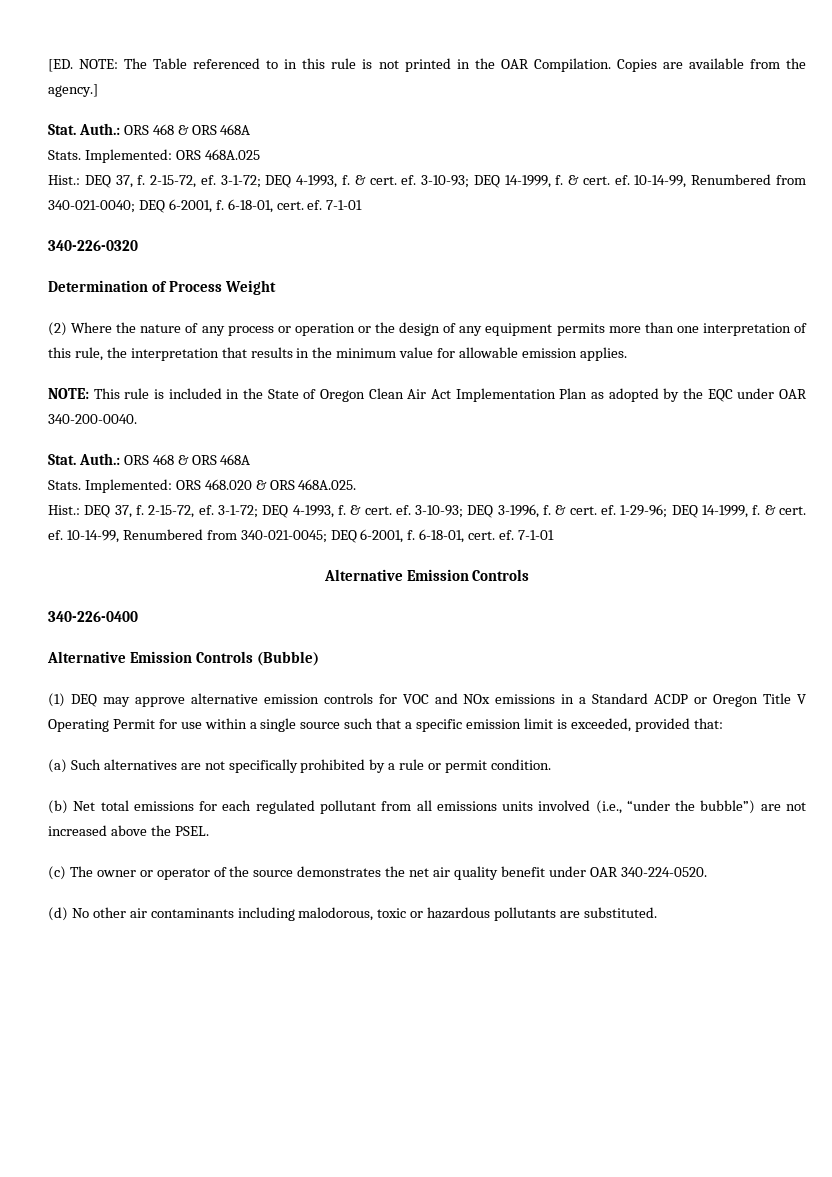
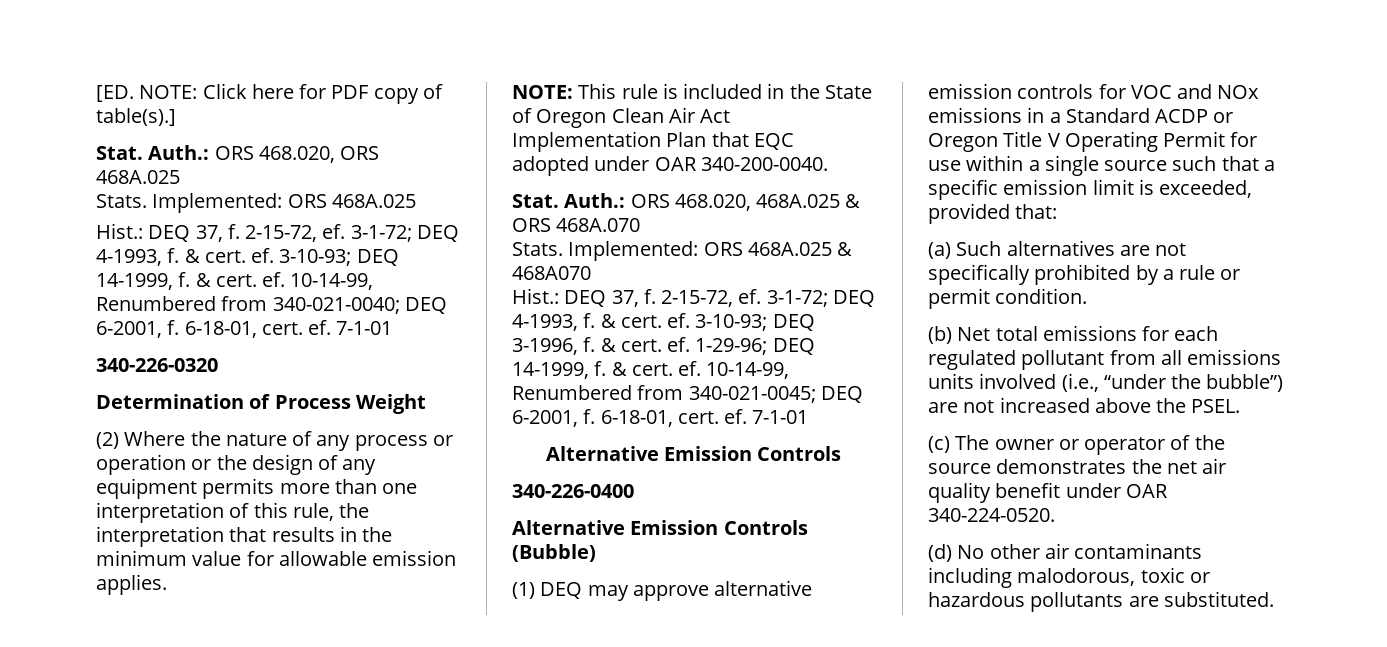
- [ED. NOTE: The Table referenced to in this rule is not printed in the OAR Compilation. Copies are available from the agency.]
- Stat. Auth.: ORS 468 & ORS 468A
+ [ED. NOTE: Click here for PDF copy of table(s).]
+ Stat. Auth.: ORS 468.020, ORS 468A.025
- NOTE: This rule is included in the State of Oregon Clean Air Act Implementation Plan as adopted by the EQC under OAR 340-200-0040.
- Stat. Auth.: ORS 468 & ORS 468A
- Stats. Implemented: ORS 468.020 & ORS 468A.025.
+ NOTE: This rule is included in the State of Oregon Clean Air Act Implementation Plan that EQC adopted under OAR 340-200-0040.
+ Stat. Auth.: ORS 468.020, 468A.025 & ORS 468A.070
+ Stats. Implemented: ORS 468A.025 & 468A070

